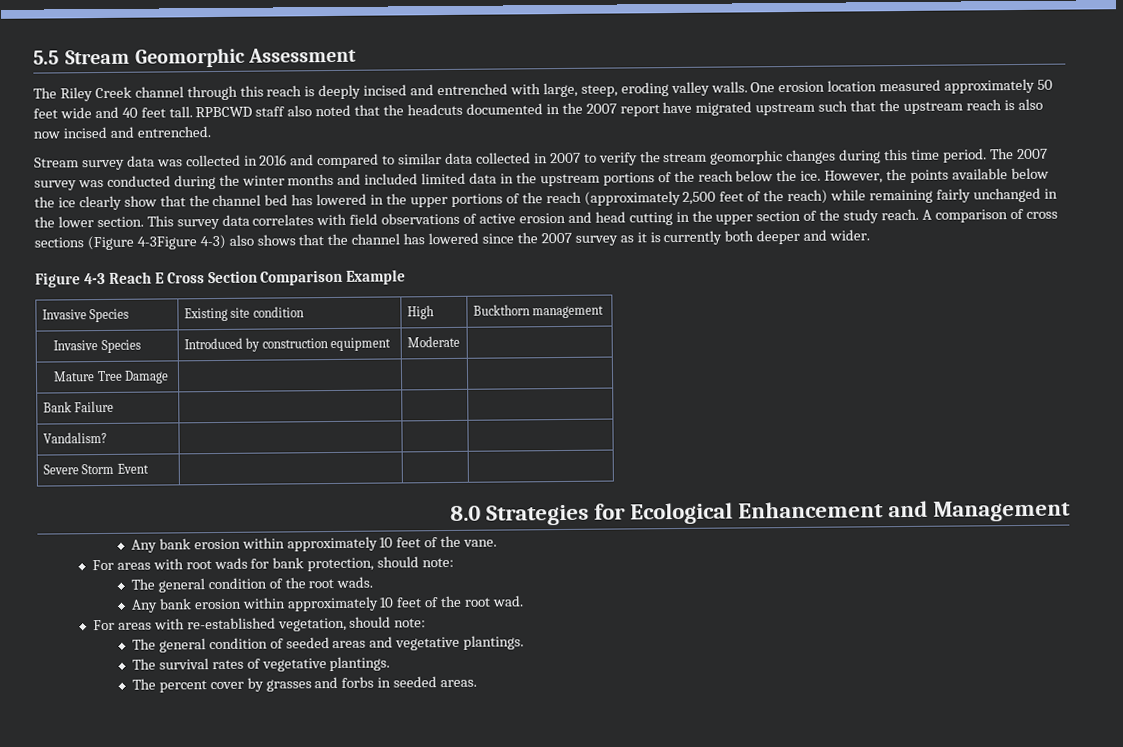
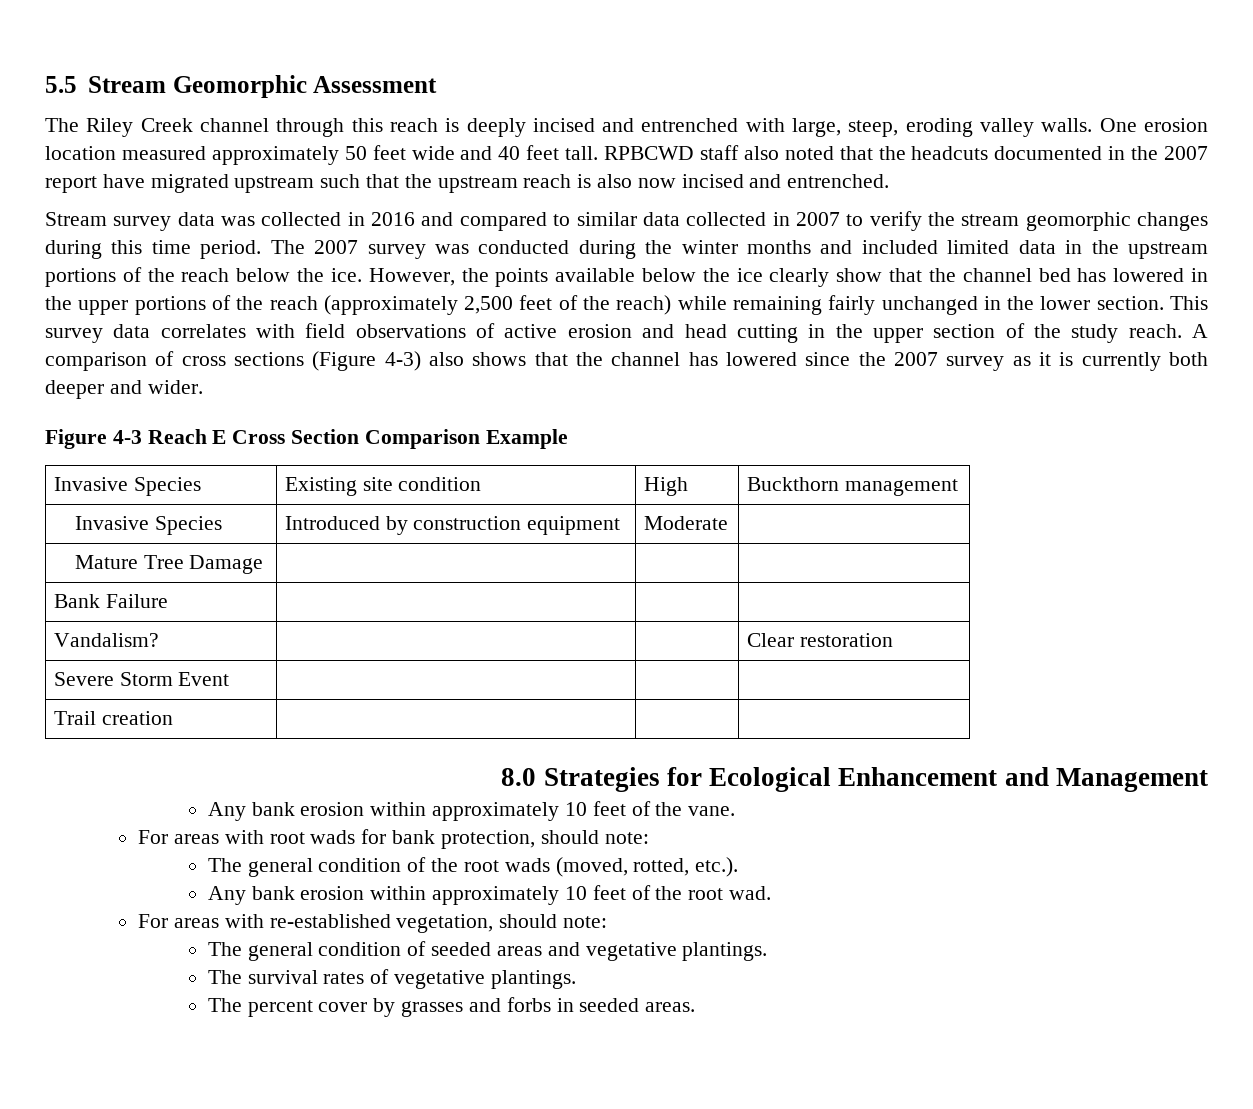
- A comparison of cross sections (Figure 4-3Figure 4-3) also shows that the channel has lowered since the 2007 survey as it is currently both deeper and wider.
+ A comparison of cross sections (Figure 4-3) also shows that the channel has lowered since the 2007 survey as it is currently both deeper and wider.
- Vandalism? | | |
+ Vandalism? | | | Clear restoration
+ Trail creation | | |
- The general condition of the root wads.
+ The general condition of the root wads (moved, rotted, etc.).

